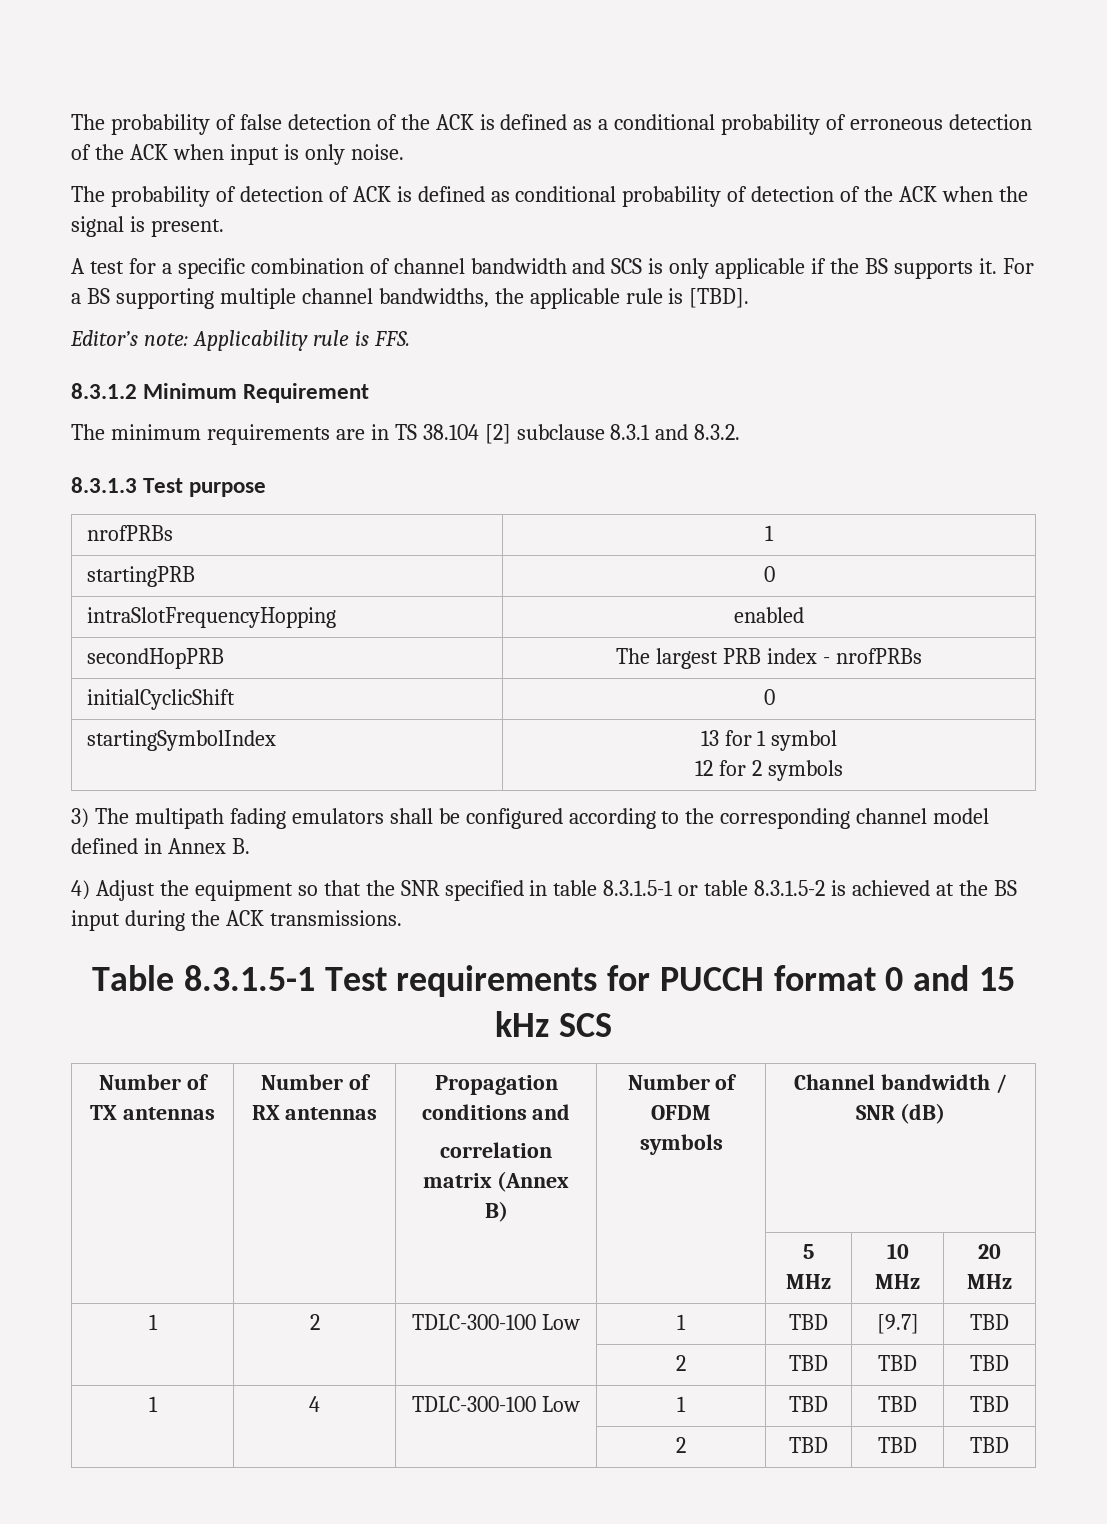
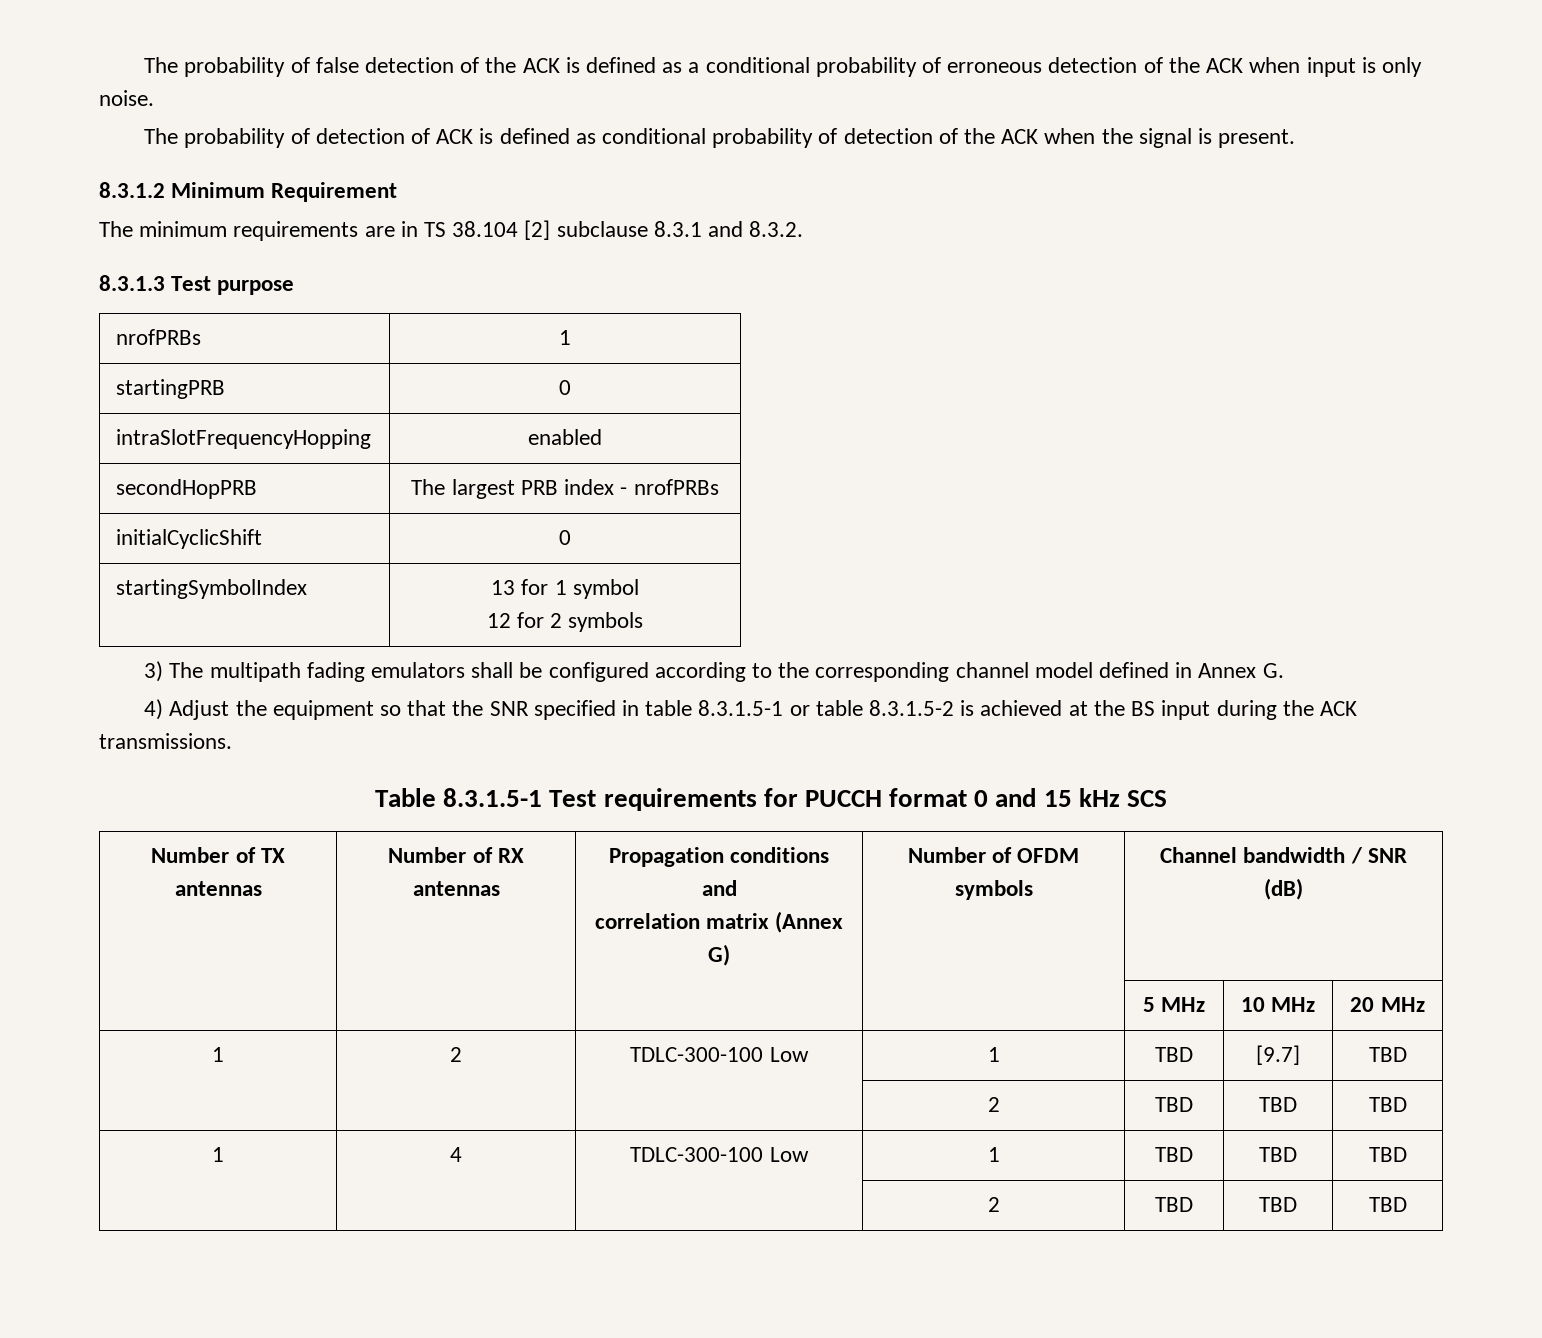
- A test for a specific combination of channel bandwidth and SCS is only applicable if the BS supports it. For a BS supporting multiple channel bandwidths, the applicable rule is [TBD].
- Editor’s note: Applicability rule is FFS.
- 3) The multipath fading emulators shall be configured according to the corresponding channel model defined in Annex B.
+ 3) The multipath fading emulators shall be configured according to the corresponding channel model defined in Annex G.
  Number of TX antennas | Number of RX antennas | Propagation conditions and
- correlation matrix (Annex B) | Number of OFDM symbols | Channel bandwidth / SNR (dB)
+ correlation matrix (Annex G) | Number of OFDM symbols | Channel bandwidth / SNR (dB)

